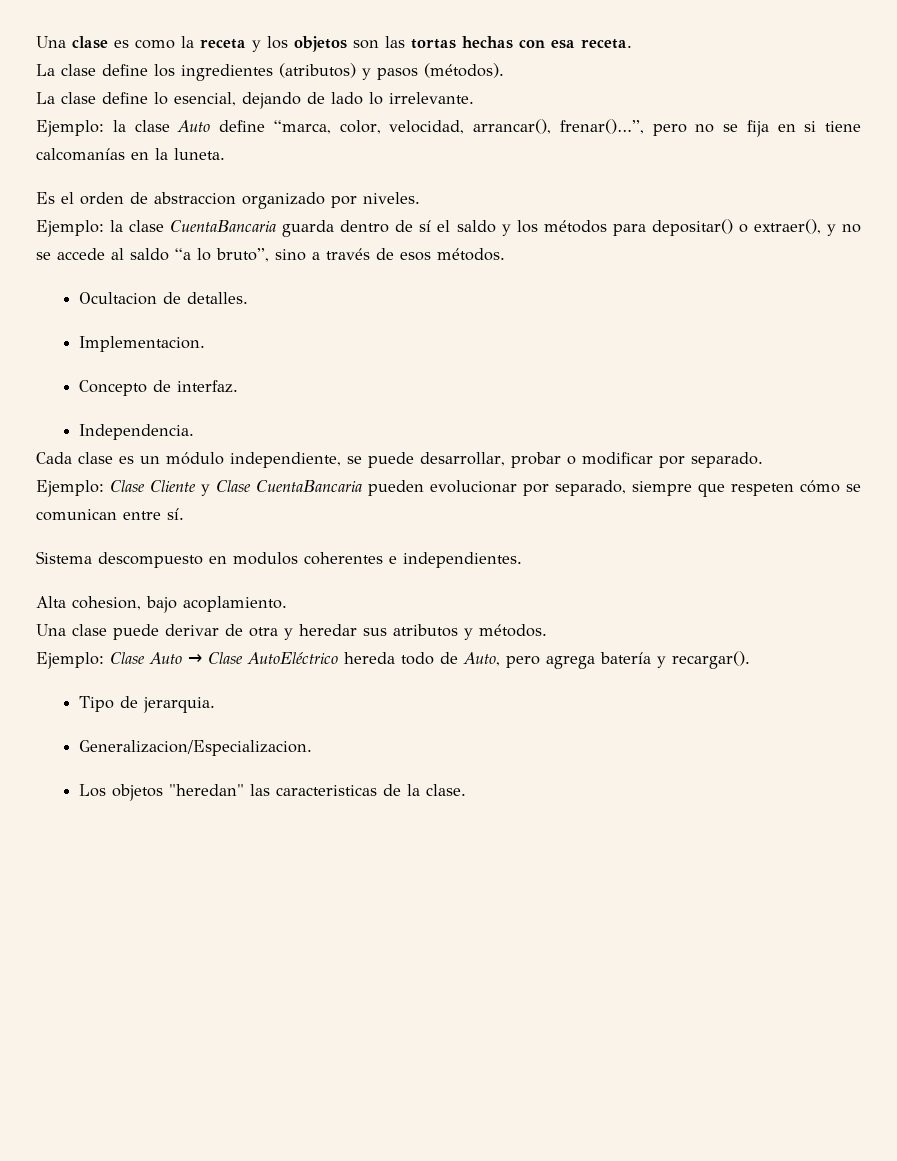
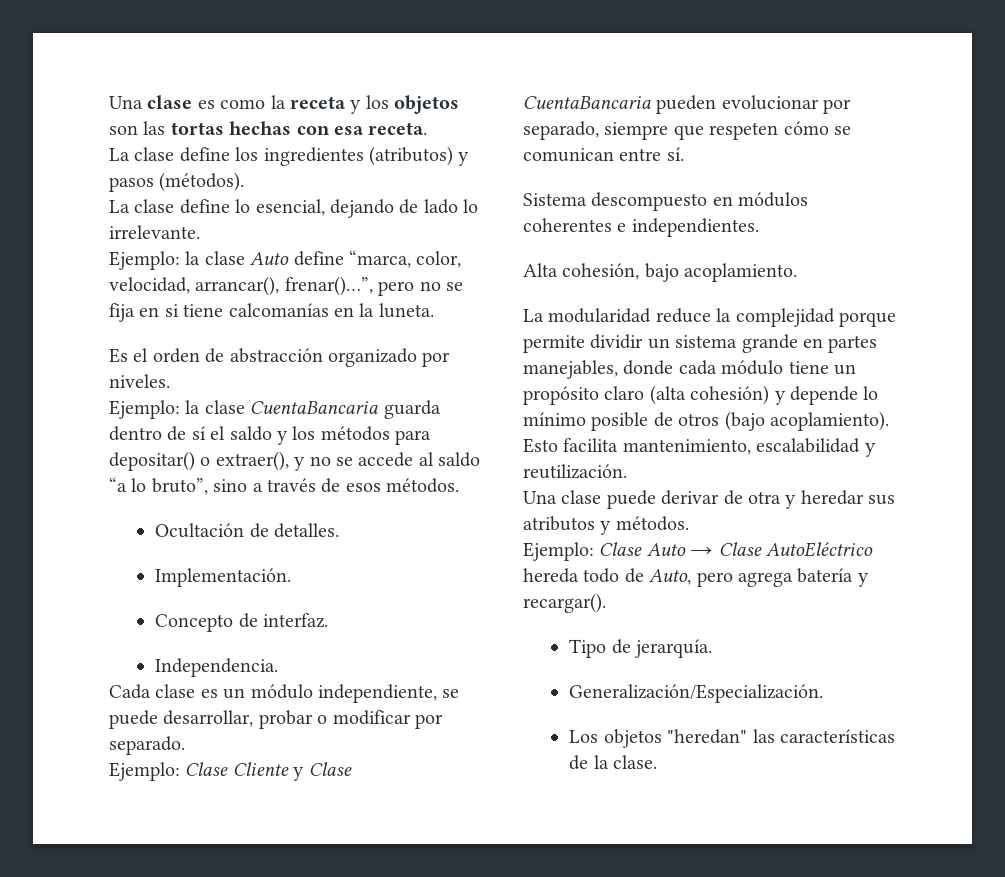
- Es el orden de abstraccion organizado por niveles.
+ Es el orden de abstracción organizado por niveles.
- Ocultacion de detalles.
+ Ocultación de detalles.
- Implementacion.
+ Implementación.
- Sistema descompuesto en modulos coherentes e independientes.
+ Sistema descompuesto en módulos coherentes e independientes.
- Alta cohesion, bajo acoplamiento.
+ Alta cohesión, bajo acoplamiento.
+ La modularidad reduce la complejidad porque permite dividir un sistema grande en partes manejables, donde cada módulo tiene un propósito claro (alta cohesión) y depende lo mínimo posible de otros (bajo acoplamiento). Esto facilita mantenimiento, escalabilidad y reutilización.
- Tipo de jerarquia.
- Generalizacion/Especializacion.
+ Tipo de jerarquía.
+ Generalización/Especialización.
- Los objetos "heredan" las caracteristicas de la clase.
+ Los objetos "heredan" las características de la clase.

